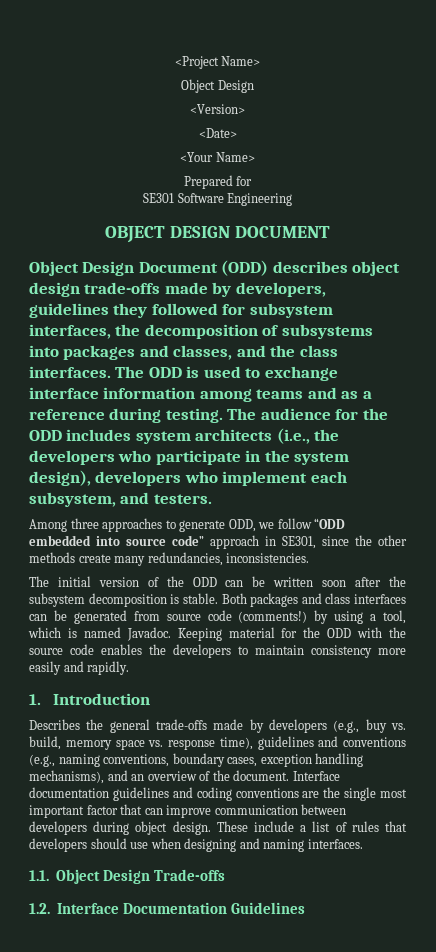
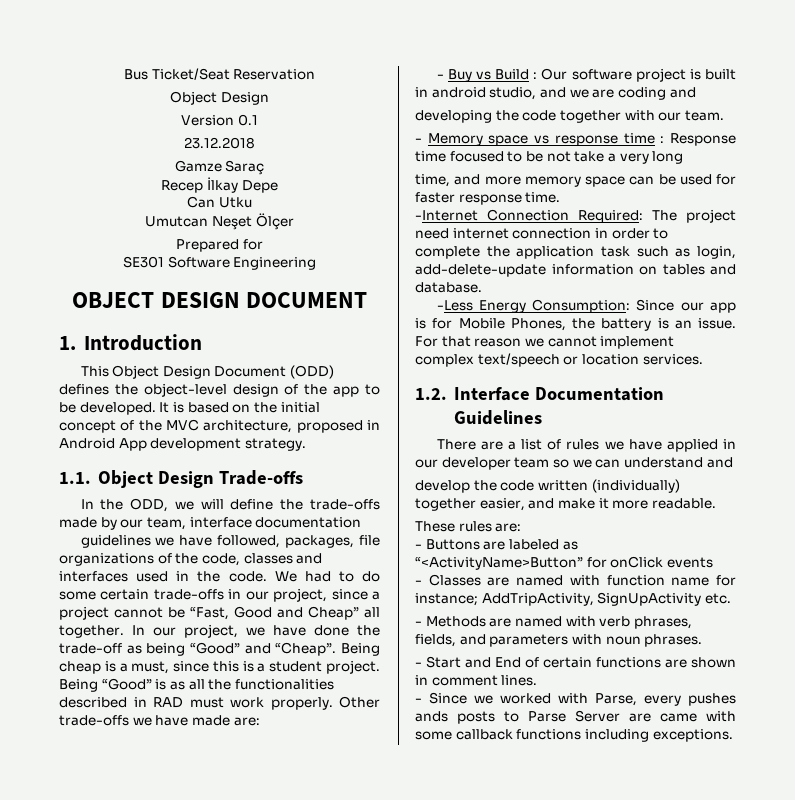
- <Project Name>
+ Bus Ticket/Seat Reservation
- <Version>
- <Date>
- <Your Name>
+ Version 0.1
+ 23.12.2018
+ Gamze Saraç
+ Recep İlkay Depe
+ Can Utku
+ Umutcan Neşet Ölçer
- Object Design Document (ODD) describes object design trade-offs made by developers, guidelines they followed for subsystem interfaces, the decomposition of subsystems into packages and classes, and the class interfaces. The ODD is used to exchange interface information among teams and as a reference during testing. The audience for the ODD includes system architects (i.e., the developers who participate in the system design), developers who implement each subsystem, and testers.
- Among three approaches to generate ODD, we follow “ODD embedded into source code” approach in SE301, since the other methods create many redundancies, inconsistencies.
- The initial version of the ODD can be written soon after the subsystem decomposition is stable. Both packages and class interfaces can be generated from source code (comments!) by using a tool, which is named Javadoc. Keeping material for the ODD with the source code enables the developers to maintain consistency more easily and rapidly.
  1. Introduction
- Describes the general trade-offs made by developers (e.g., buy vs. build, memory space vs. response time), guidelines and conventions (e.g., naming conventions, boundary cases, exception handling mechanisms), and an overview of the document. Interface documentation guidelines and coding conventions are the single most important factor that can improve communication between developers during object design. These include a list of rules that developers should use when designing and naming interfaces.
+ This Object Design Document (ODD) defines the object-level design of the app to be developed. It is based on the initial concept of the MVC architecture, proposed in Android App development strategy.
  1.1. Object Design Trade-offs
+ In the ODD, we will define the trade-offs made by our team, interface documentation
+ guidelines we have followed, packages, file organizations of the code, classes and interfaces used in the code. We had to do some certain trade-offs in our project, since a project cannot be “Fast, Good and Cheap” all together. In our project, we have done the trade-off as being “Good” and “Cheap”. Being cheap is a must, since this is a student project. Being “Good” is as all the functionalities described in RAD must work properly. Other trade-offs we have made are:
+ - Buy vs Build : Our software project is built in android studio, and we are coding and
+ developing the code together with our team.
+ - Memory space vs response time : Response time focused to be not take a very long
+ time, and more memory space can be used for faster response time.
+ -Internet Connection Required: The project need internet connection in order to complete the application task such as login, add-delete-update information on tables and database.
+ -Less Energy Consumption: Since our app is for Mobile Phones, the battery is an issue. For that reason we cannot implement complex text/speech or location services.
  1.2. Interface Documentation Guidelines
+ There are a list of rules we have applied in our developer team so we can understand and
+ develop the code written (individually) together easier, and make it more readable.
+ These rules are:
+ - Buttons are labeled as “<ActivityName>Button” for onClick events
+ - Classes are named with function name for instance; AddTripActivity, SignUpActivity etc.
+ - Methods are named with verb phrases, fields, and parameters with noun phrases.
+ - Start and End of certain functions are shown in comment lines.
+ - Since we worked with Parse, every pushes ands posts to Parse Server are came with some callback functions including exceptions.

